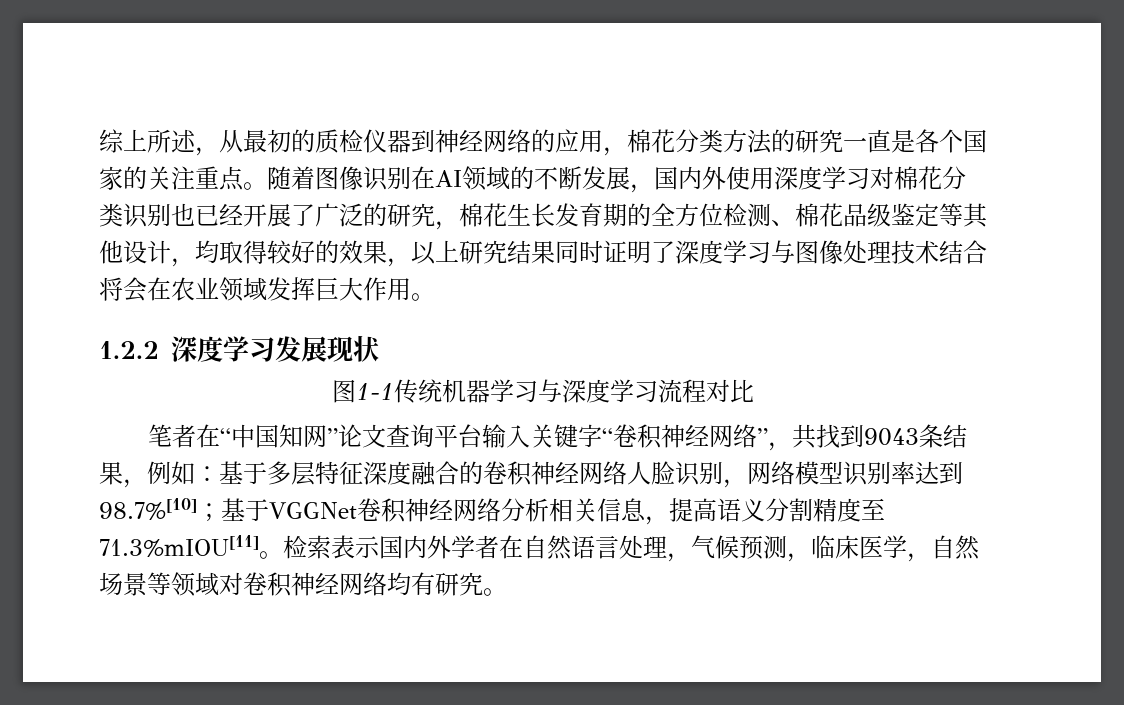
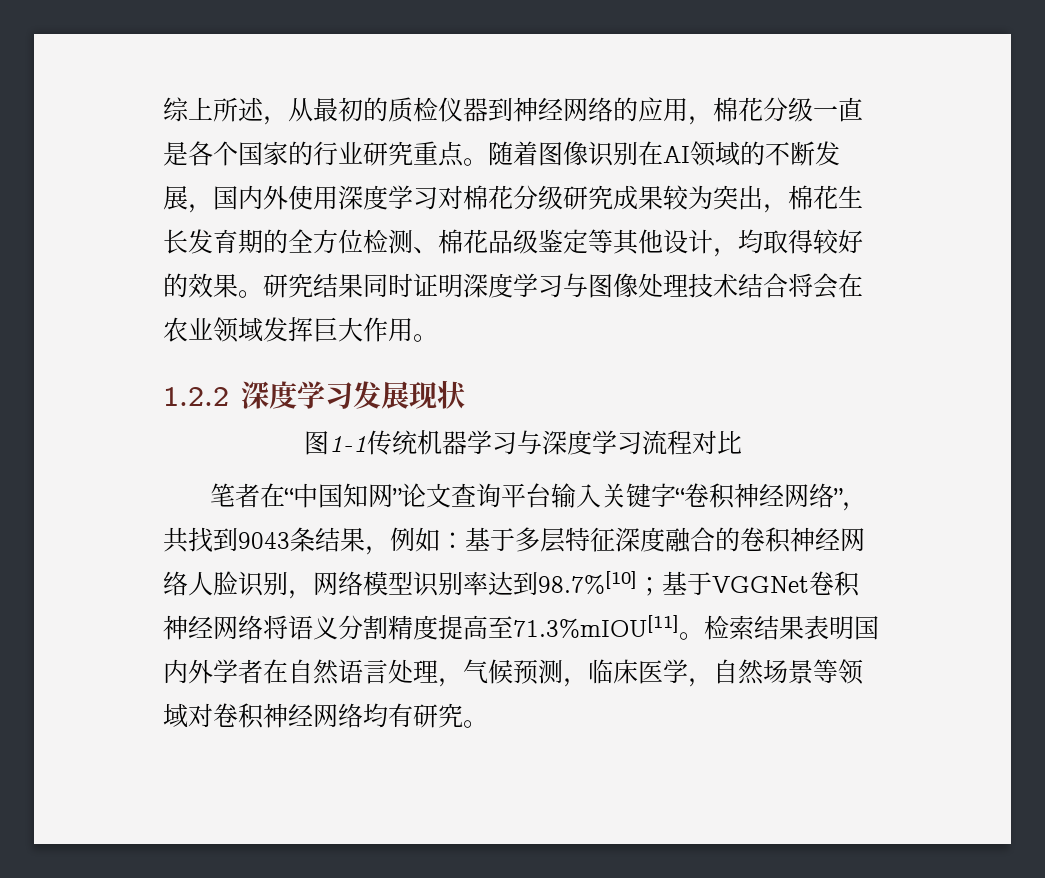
- 综上所述，从最初的质检仪器到神经网络的应用，棉花分类方法的研究一直是各个国家的关注重点。
+ 综上所述，从最初的质检仪器到神经网络的应用，棉花分级一直是各个国家的行业研究重点。
- 随着图像识别在AI领域的不断发展，国内外使用深度学习对棉花分类识别也已经开展了广泛的研究，棉花生长发育期的全方位检测、棉花品级鉴定等其他设计，均取得较好的效果，以上研究结果同时证明了深度学习与图像处理技术结合将会在农业领域发挥巨大作用。
+ 随着图像识别在AI领域的不断发展，国内外使用深度学习对棉花分级研究成果较为突出，棉花生长发育期的全方位检测、棉花品级鉴定等其他设计，均取得较好的效果。研究结果同时证明深度学习与图像处理技术结合将会在农业领域发挥巨大作用。
- 笔者在“中国知网”论文查询平台输入关键字“卷积神经网络”，共找到9043条结果，例如：基于多层特征深度融合的卷积神经网络人脸识别，网络模型识别率达到98.7%[10]；基于VGGNet卷积神经网络分析相关信息，提高语义分割精度至71.3%mIOU[11]。
+ 笔者在“中国知网”论文查询平台输入关键字“卷积神经网络”，共找到9043条结果，例如：基于多层特征深度融合的卷积神经网络人脸识别，网络模型识别率达到98.7%[10]；基于VGGNet卷积神经网络将语义分割精度提高至71.3%mIOU[11]。
- 检索表示国内外学者在自然语言处理，气候预测，临床医学，自然场景等领域对卷积神经网络均有研究。
+ 检索结果表明国内外学者在自然语言处理，气候预测，临床医学，自然场景等领域对卷积神经网络均有研究。

